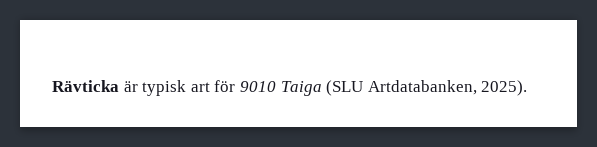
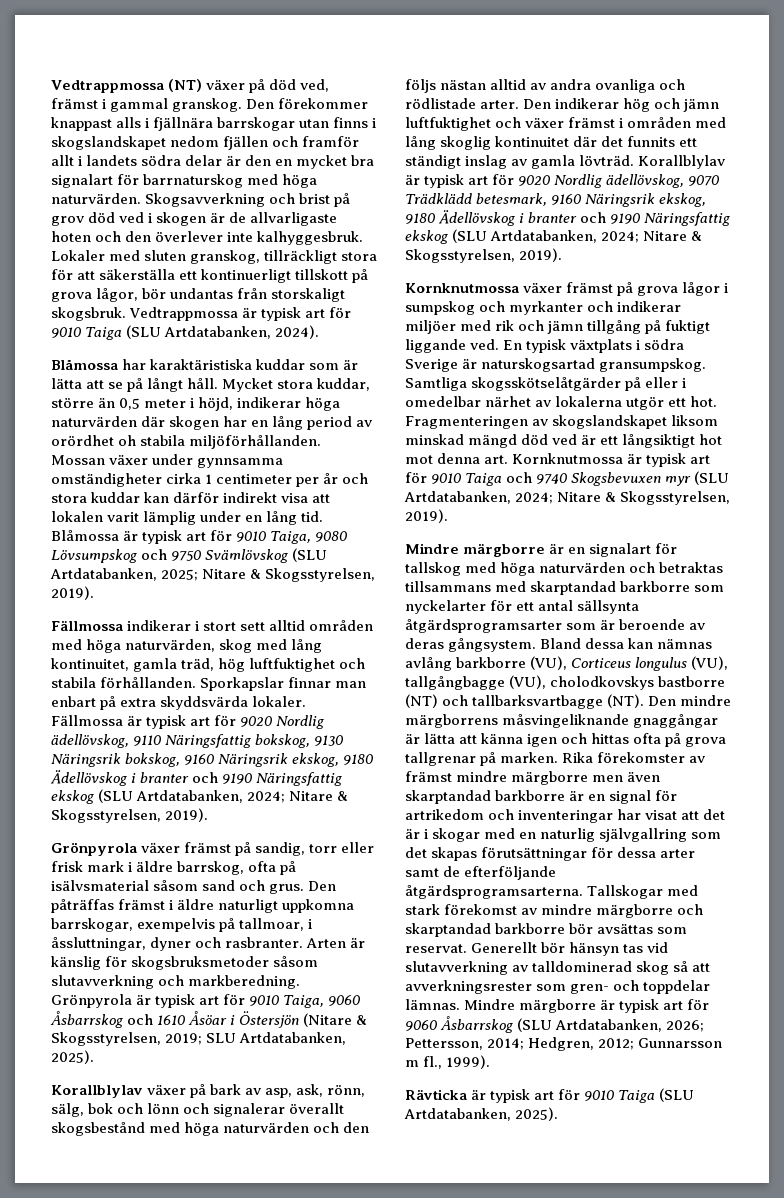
+ Vedtrappmossa (NT) växer på död ved, främst i gammal granskog. Den förekommer knappast alls i fjällnära barrskogar utan finns i skogslandskapet nedom fjällen och framför allt i landets södra delar är den en mycket bra signalart för barrnaturskog med höga naturvärden. Skogsavverkning och brist på grov död ved i skogen är de allvarligaste hoten och den överlever inte kalhyggesbruk. Lokaler med sluten granskog, tillräckligt stora för att säkerställa ett kontinuerligt tillskott på grova lågor, bör undantas från storskaligt skogsbruk. Vedtrappmossa är typisk art för 9010 Taiga (SLU Artdatabanken, 2024).
+ Blåmossa har karaktäristiska kuddar som är lätta att se på långt håll. Mycket stora kuddar, större än 0,5 meter i höjd, indikerar höga naturvärden där skogen har en lång period av orördhet oh stabila miljöförhållanden. Mossan växer under gynnsamma omständigheter cirka 1 centimeter per år och stora kuddar kan därför indirekt visa att lokalen varit lämplig under en lång tid. Blåmossa är typisk art för 9010 Taiga, 9080 Lövsumpskog och 9750 Svämlövskog (SLU Artdatabanken, 2025; Nitare & Skogsstyrelsen, 2019).
+ Fällmossa indikerar i stort sett alltid områden med höga naturvärden, skog med lång kontinuitet, gamla träd, hög luftfuktighet och stabila förhållanden. Sporkapslar finnar man enbart på extra skyddsvärda lokaler. Fällmossa är typisk art för 9020 Nordlig ädellövskog, 9110 Näringsfattig bokskog, 9130 Näringsrik bokskog, 9160 Näringsrik ekskog, 9180 Ädellövskog i branter och 9190 Näringsfattig ekskog (SLU Artdatabanken, 2024; Nitare & Skogsstyrelsen, 2019).
+ Grönpyrola växer främst på sandig, torr eller frisk mark i äldre barrskog, ofta på isälvsmaterial såsom sand och grus. Den påträffas främst i äldre naturligt uppkomna barrskogar, exempelvis på tallmoar, i åssluttningar, dyner och rasbranter. Arten är känslig för skogsbruksmetoder såsom slutavverkning och markberedning. Grönpyrola är typisk art för 9010 Taiga, 9060 Åsbarrskog och 1610 Åsöar i Östersjön (Nitare & Skogsstyrelsen, 2019; SLU Artdatabanken, 2025).
+ Korallblylav växer på bark av asp, ask, rönn, sälg, bok och lönn och signalerar överallt skogsbestånd med höga naturvärden och den följs nästan alltid av andra ovanliga och rödlistade arter. Den indikerar hög och jämn luftfuktighet och växer främst i områden med lång skoglig kontinuitet där det funnits ett ständigt inslag av gamla lövträd. Korallblylav är typisk art för 9020 Nordlig ädellövskog, 9070 Trädklädd betesmark, 9160 Näringsrik ekskog, 9180 Ädellövskog i branter och 9190 Näringsfattig ekskog (SLU Artdatabanken, 2024; Nitare & Skogsstyrelsen, 2019).
+ Kornknutmossa växer främst på grova lågor i sumpskog och myrkanter och indikerar miljöer med rik och jämn tillgång på fuktigt liggande ved. En typisk växtplats i södra Sverige är naturskogsartad gransumpskog. Samtliga skogsskötselåtgärder på eller i omedelbar närhet av lokalerna utgör ett hot. Fragmenteringen av skogslandskapet liksom minskad mängd död ved är ett långsiktigt hot mot denna art. Kornknutmossa är typisk art för 9010 Taiga och 9740 Skogsbevuxen myr (SLU Artdatabanken, 2024; Nitare & Skogsstyrelsen, 2019).
+ Mindre märgborre är en signalart för tallskog med höga naturvärden och betraktas tillsammans med skarptandad barkborre som nyckelarter för ett antal sällsynta åtgärdsprogramsarter som är beroende av deras gångsystem. Bland dessa kan nämnas avlång barkborre (VU), Corticeus longulus (VU), tallgångbagge (VU), cholodkovskys bastborre (NT) och tallbarksvartbagge (NT). Den mindre märgborrens måsvingeliknande gnaggångar är lätta att känna igen och hittas ofta på grova tallgrenar på marken. Rika förekomster av främst mindre märgborre men även skarptandad barkborre är en signal för artrikedom och inventeringar har visat att det är i skogar med en naturlig självgallring som det skapas förutsättningar för dessa arter samt de efterföljande åtgärdsprogramsarterna. Tallskogar med stark förekomst av mindre märgborre och skarptandad barkborre bör avsättas som reservat. Generellt bör hänsyn tas vid slutavverkning av talldominerad skog så att avverkningsrester som gren- och toppdelar lämnas. Mindre märgborre är typisk art för 9060 Åsbarrskog (SLU Artdatabanken, 2026; Pettersson, 2014; Hedgren, 2012; Gunnarsson m fl., 1999).

